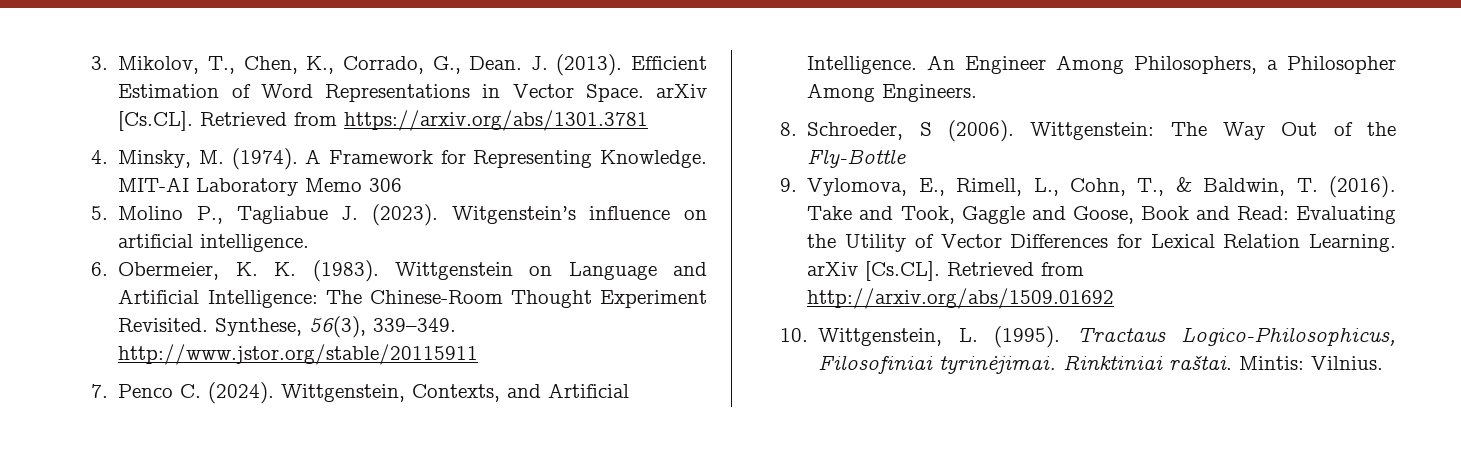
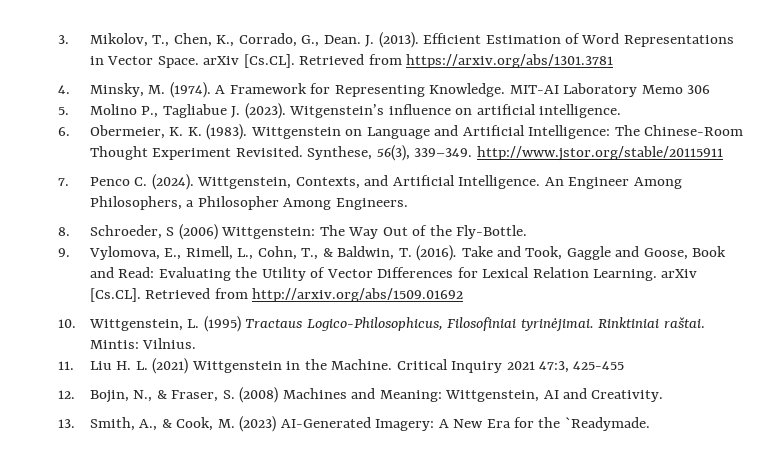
- 8. Schroeder, S (2006). Wittgenstein: The Way Out of the Fly-Bottle
+ 8. Schroeder, S (2006) Wittgenstein: The Way Out of the Fly-Bottle.
- 10. Wittgenstein, L. (1995). Tractaus Logico-Philosophicus, Filosofiniai tyrinėjimai.
+ 10. Wittgenstein, L. (1995) Tractaus Logico-Philosophicus, Filosofiniai tyrinėjimai.
+ 11. Liu H. L. (2021) Wittgenstein in the Machine. Critical Inquiry 2021 47:3, 425-455
+ 12. Bojin, N., & Fraser, S. (2008) Machines and Meaning: Wittgenstein, AI and Creativity.
+ 13. Smith, A., & Cook, M. (2023) AI-Generated Imagery: A New Era for the `Readymade.

